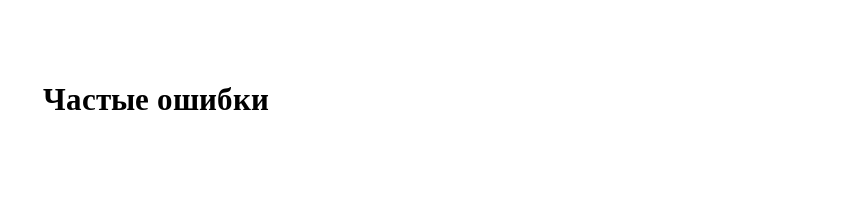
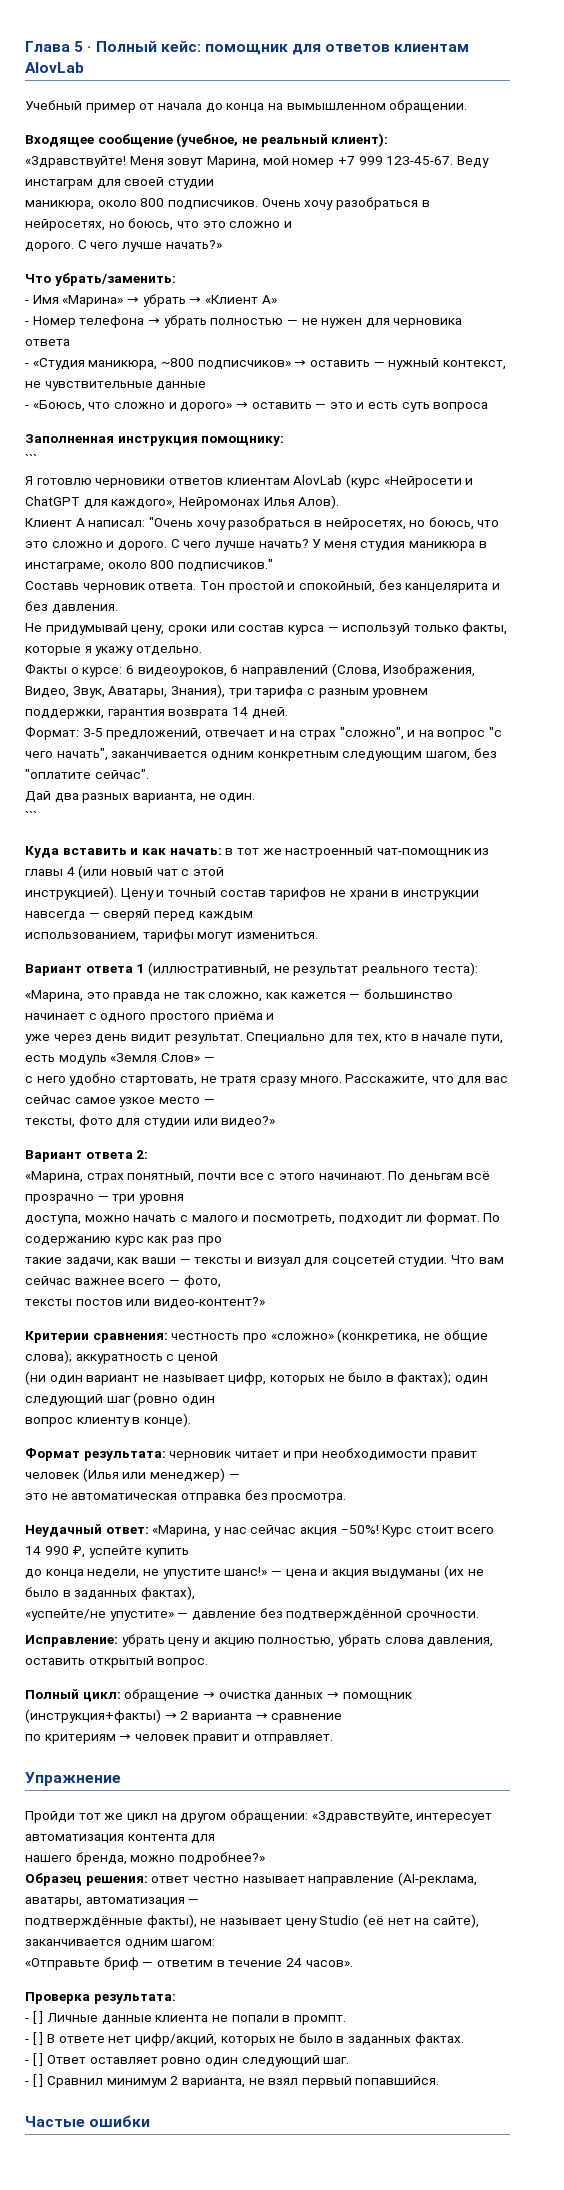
+ Глава 5 · Полный кейс: помощник для ответов клиентам AlovLab
+ Учебный пример от начала до конца на вымышленном обращении.
+ Входящее сообщение (учебное, не реальный клиент):
+ «Здравствуйте! Меня зовут Марина, мой номер +7 999 123-45-67. Веду инстаграм для своей студии
+ маникюра, около 800 подписчиков. Очень хочу разобраться в нейросетях, но боюсь, что это сложно и
+ дорого. С чего лучше начать?»
+ Что убрать/заменить:
+ - Имя «Марина» → убрать → «Клиент А»
+ - Номер телефона → убрать полностью — не нужен для черновика ответа
+ - «Студия маникюра, ~800 подписчиков» → оставить — нужный контекст, не чувствительные данные
+ - «Боюсь, что сложно и дорого» → оставить — это и есть суть вопроса
+ Заполненная инструкция помощнику:
+ ```
+ Я готовлю черновики ответов клиентам AlovLab (курс «Нейросети и ChatGPT для каждого», Нейромонах Илья Алов).
+ Клиент А написал: "Очень хочу разобраться в нейросетях, но боюсь, что это сложно и дорого. С чего лучше начать? У меня студия маникюра в инстаграме, около 800 подписчиков."
+ Составь черновик ответа. Тон простой и спокойный, без канцелярита и без давления.
+ Не придумывай цену, сроки или состав курса — используй только факты, которые я укажу отдельно.
+ Факты о курсе: 6 видеоуроков, 6 направлений (Слова, Изображения, Видео, Звук, Аватары, Знания), три тарифа с разным уровнем поддержки, гарантия возврата 14 дней.
+ Формат: 3-5 предложений, отвечает и на страх "сложно", и на вопрос "с чего начать", заканчивается одним конкретным следующим шагом, без "оплатите сейчас".
+ Дай два разных варианта, не один.
+ ```
+ Куда вставить и как начать: в тот же настроенный чат-помощник из главы 4 (или новый чат с этой
+ инструкцией). Цену и точный состав тарифов не храни в инструкции навсегда — сверяй перед каждым
+ использованием, тарифы могут измениться.
+ Вариант ответа 1 (иллюстративный, не результат реального теста):
+ «Марина, это правда не так сложно, как кажется — большинство начинает с одного простого приёма и
+ уже через день видит результат. Специально для тех, кто в начале пути, есть модуль «Земля Слов» —
+ с него удобно стартовать, не тратя сразу много. Расскажите, что для вас сейчас самое узкое место —
+ тексты, фото для студии или видео?»
+ Вариант ответа 2:
+ «Марина, страх понятный, почти все с этого начинают. По деньгам всё прозрачно — три уровня
+ доступа, можно начать с малого и посмотреть, подходит ли формат. По содержанию курс как раз про
+ такие задачи, как ваши — тексты и визуал для соцсетей студии. Что вам сейчас важнее всего — фото,
+ тексты постов или видео-контент?»
+ Критерии сравнения: честность про «сложно» (конкретика, не общие слова); аккуратность с ценой
+ (ни один вариант не называет цифр, которых не было в фактах); один следующий шаг (ровно один
+ вопрос клиенту в конце).
+ Формат результата: черновик читает и при необходимости правит человек (Илья или менеджер) —
+ это не автоматическая отправка без просмотра.
+ Неудачный ответ: «Марина, у нас сейчас акция −50%! Курс стоит всего 14 990 ₽, успейте купить
+ до конца недели, не упустите шанс!» — цена и акция выдуманы (их не было в заданных фактах),
+ «успейте/не упустите» — давление без подтверждённой срочности.
+ Исправление: убрать цену и акцию полностью, убрать слова давления, оставить открытый вопрос.
+ Полный цикл: обращение → очистка данных → помощник (инструкция+факты) → 2 варианта → сравнение
+ по критериям → человек правит и отправляет.
+ Упражнение
+ Пройди тот же цикл на другом обращении: «Здравствуйте, интересует автоматизация контента для
+ нашего бренда, можно подробнее?»
+ Образец решения: ответ честно называет направление (AI-реклама, аватары, автоматизация —
+ подтверждённые факты), не называет цену Studio (её нет на сайте), заканчивается одним шагом:
+ «Отправьте бриф — ответим в течение 24 часов».
+ Проверка результата:
+ - [ ] Личные данные клиента не попали в промпт.
+ - [ ] В ответе нет цифр/акций, которых не было в заданных фактах.
+ - [ ] Ответ оставляет ровно один следующий шаг.
+ - [ ] Сравнил минимум 2 варианта, не взял первый попавшийся.

